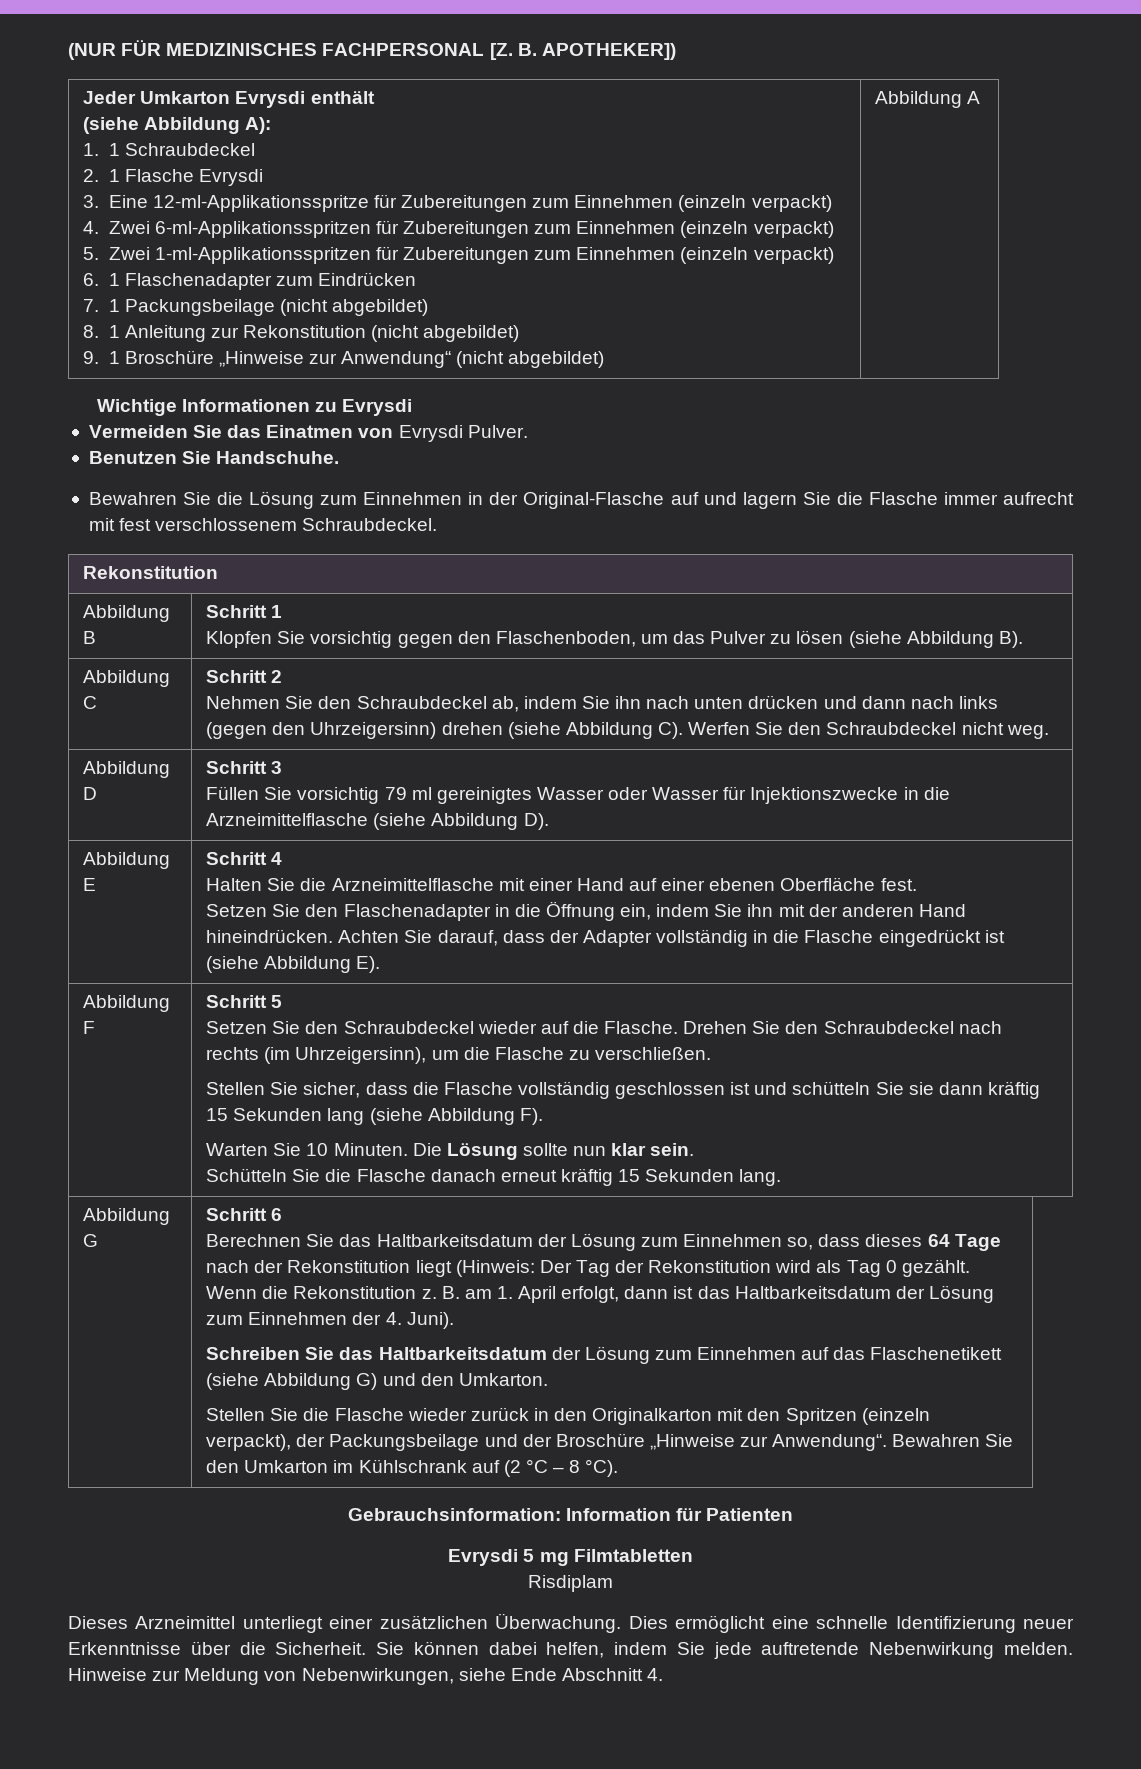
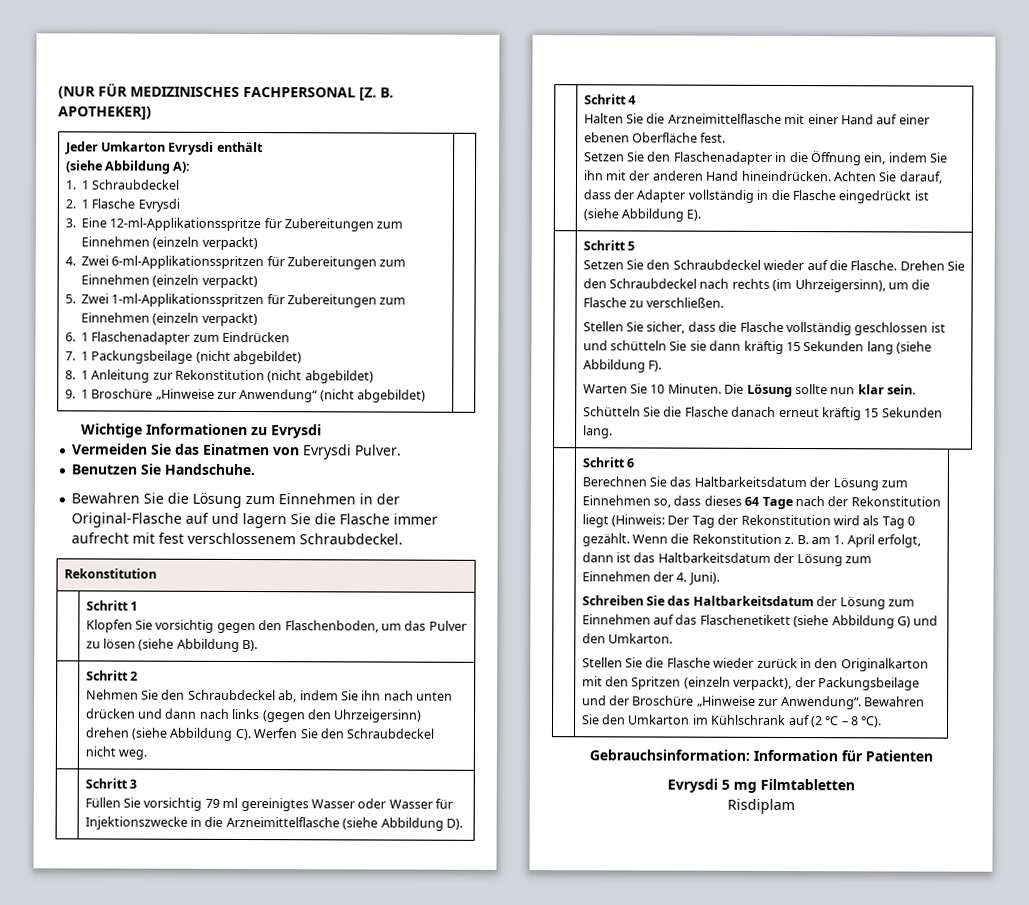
- Abbildung A
- Abbildung B | Schritt 1
+ | Schritt 1
- Abbildung C | Schritt 2
+ | Schritt 2
- Abbildung D | Schritt 3
+ | Schritt 3
- Abbildung E
- Abbildung F
- Abbildung G
- Dieses Arzneimittel unterliegt einer zusätzlichen Überwachung. Dies ermöglicht eine schnelle Identifizierung neuer Erkenntnisse über die Sicherheit. Sie können dabei helfen, indem Sie jede auftretende Nebenwirkung melden. Hinweise zur Meldung von Nebenwirkungen, siehe Ende Abschnitt 4.

